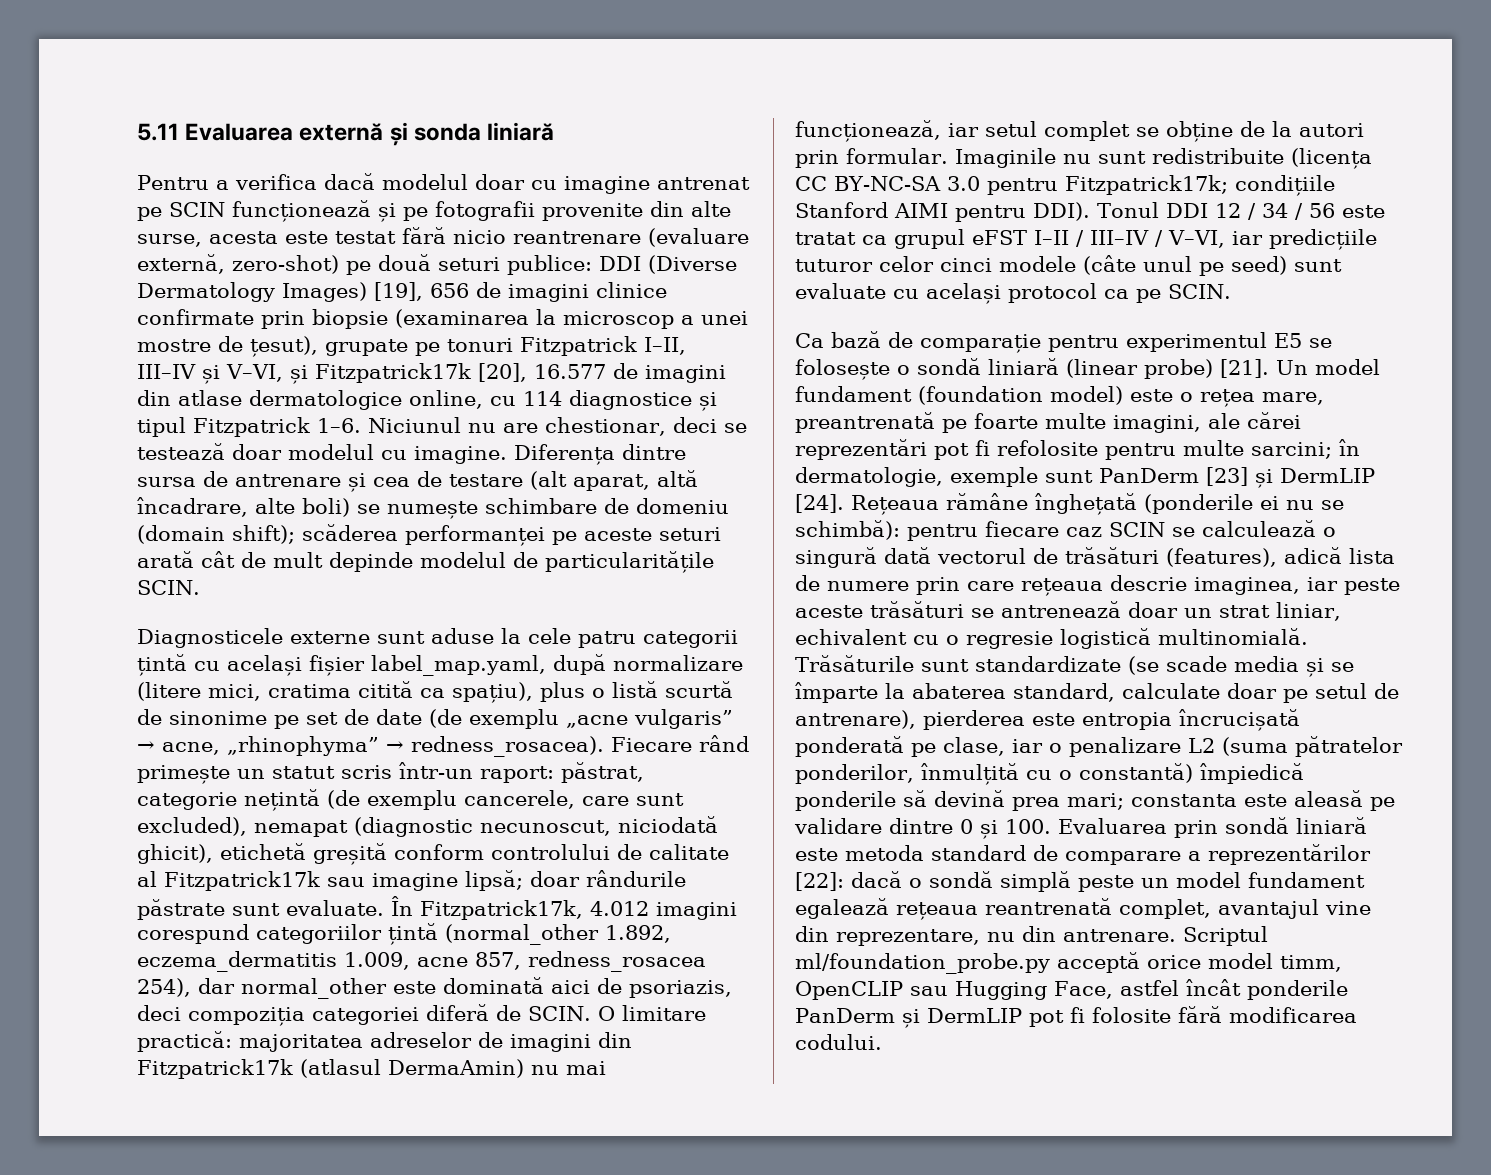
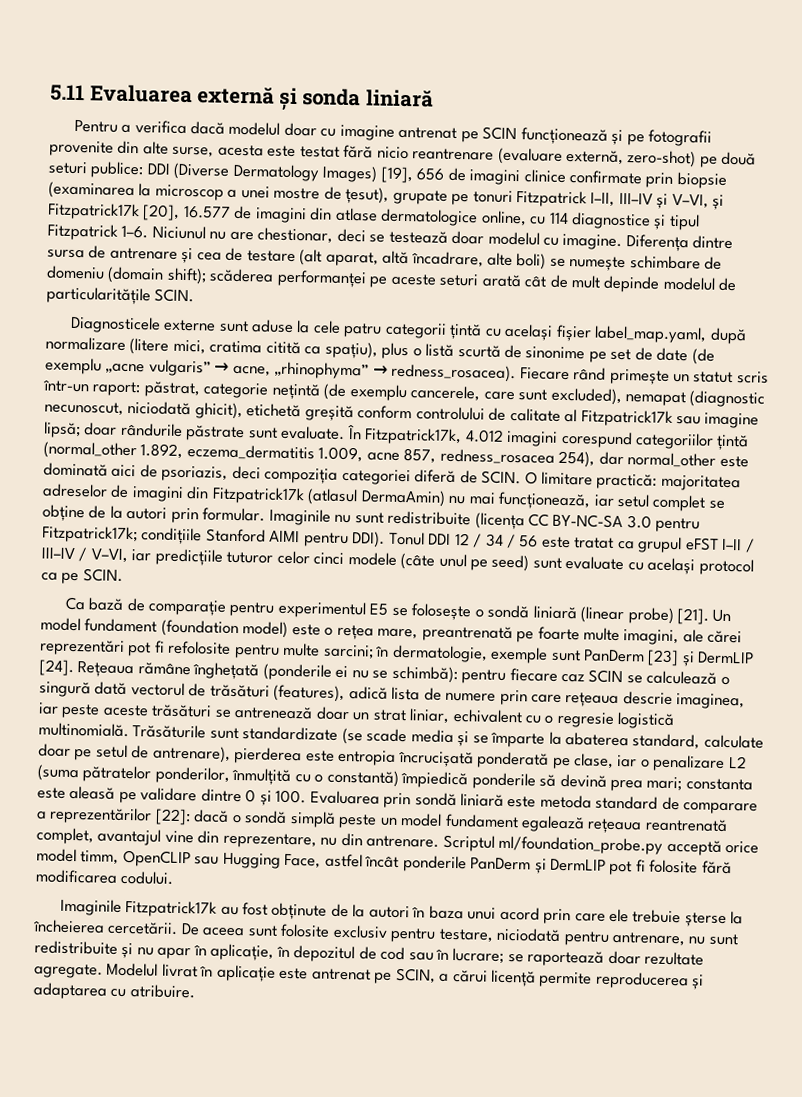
+ Imaginile Fitzpatrick17k au fost obținute de la autori în baza unui acord prin care ele trebuie șterse la încheierea cercetării. De aceea sunt folosite exclusiv pentru testare, niciodată pentru antrenare, nu sunt redistribuite și nu apar în aplicație, în depozitul de cod sau în lucrare; se raportează doar rezultate agregate. Modelul livrat în aplicație este antrenat pe SCIN, a cărui licență permite reproducerea și adaptarea cu atribuire.

